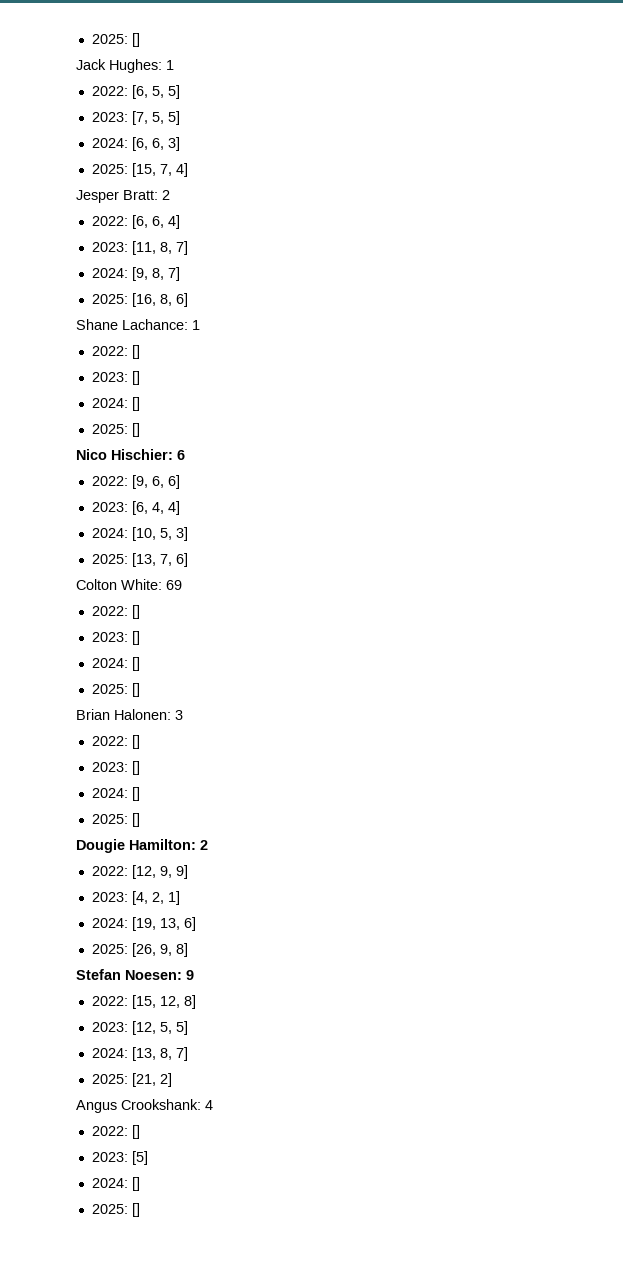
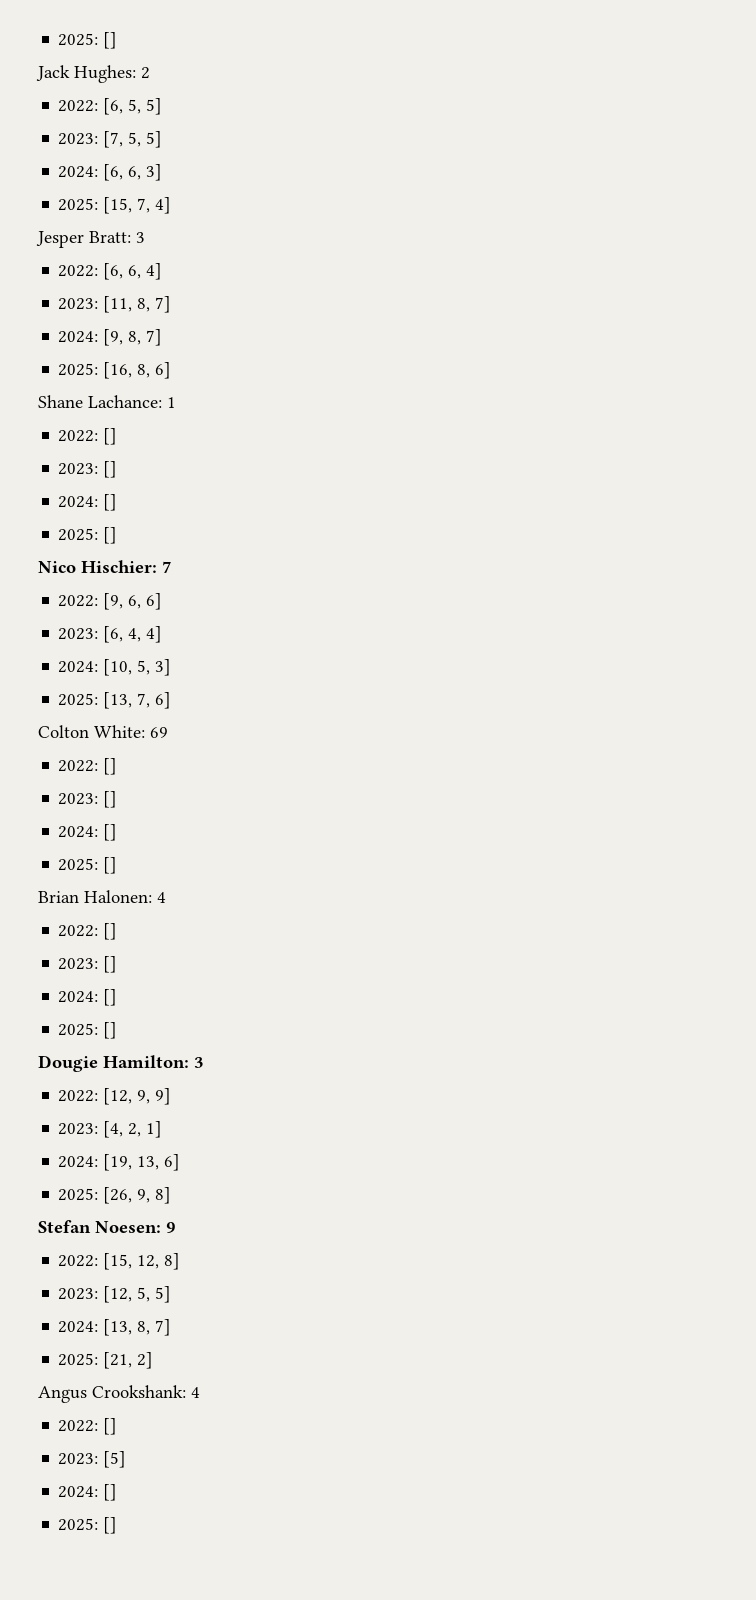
- Jack Hughes: 1
+ Jack Hughes: 2
- Jesper Bratt: 2
+ Jesper Bratt: 3
- Nico Hischier: 6
+ Nico Hischier: 7
- Brian Halonen: 3
+ Brian Halonen: 4
- Dougie Hamilton: 2
+ Dougie Hamilton: 3

